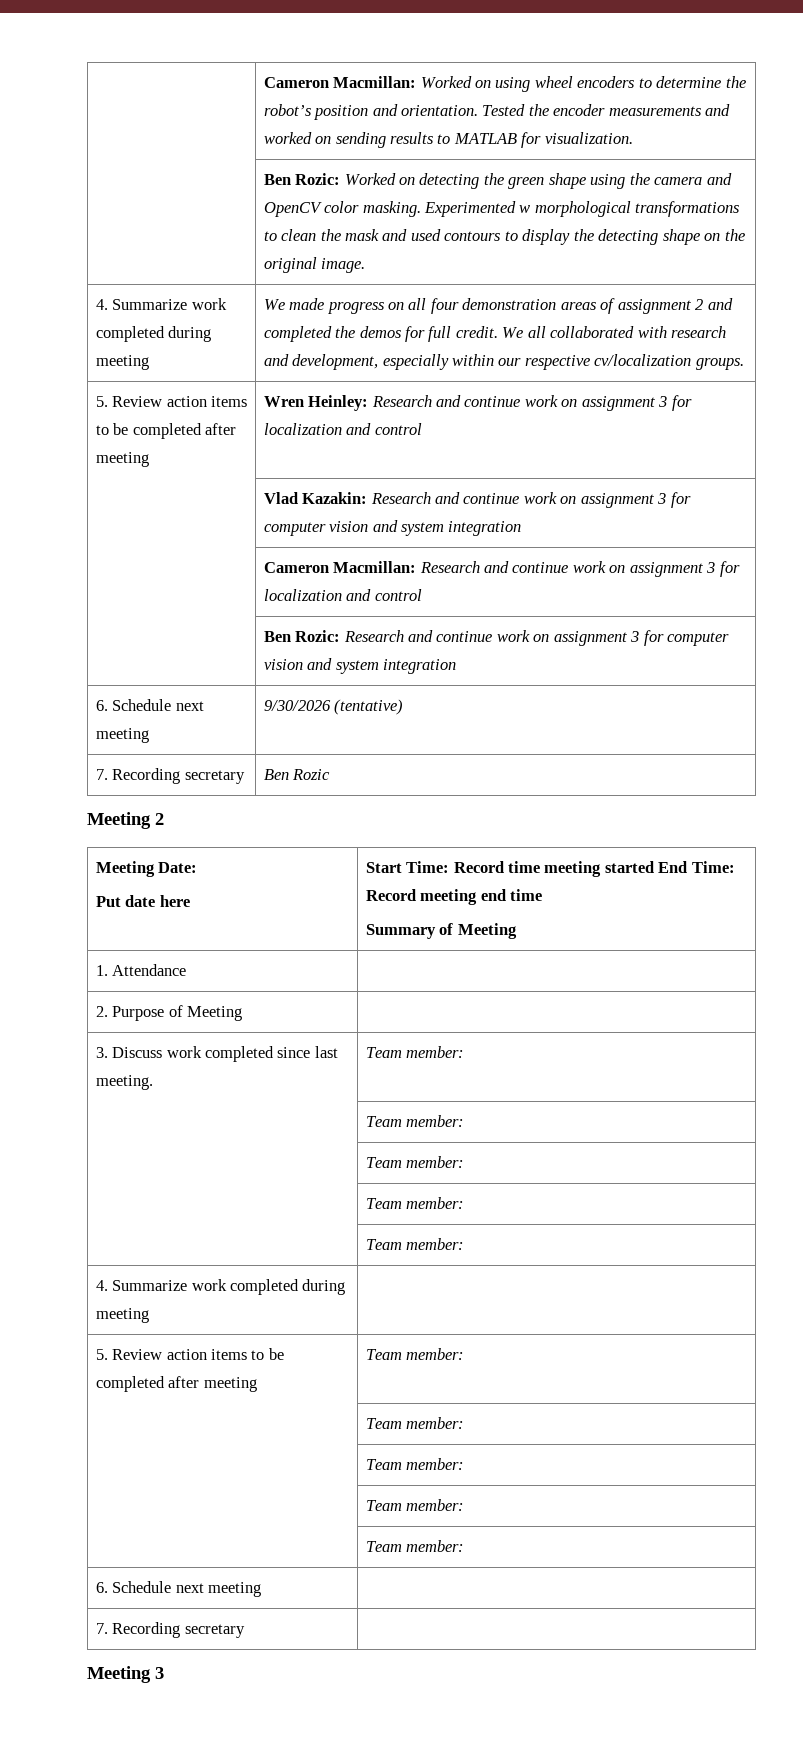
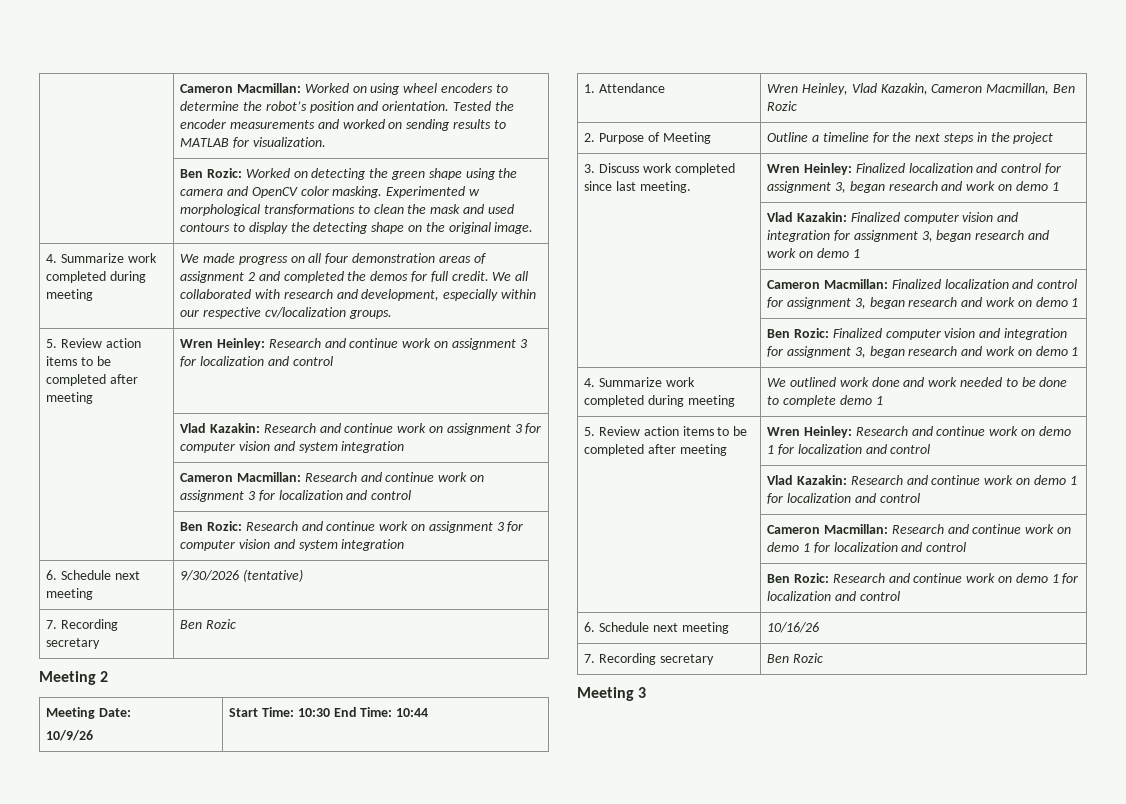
  Meeting Date:
- Put date here | Start Time: Record time meeting started End Time: Record meeting end time
- Summary of Meeting
- 1. Attendance |
- 2. Purpose of Meeting |
+ 10/9/26 | Start Time: 10:30 End Time: 10:44
+ 1. Attendance | Wren Heinley, Vlad Kazakin, Cameron Macmillan, Ben Rozic
+ 2. Purpose of Meeting | Outline a timeline for the next steps in the project
- 3. Discuss work completed since last meeting. | Team member:
- | Team member:
- | Team member:
- | Team member:
- | Team member:
- 4. Summarize work completed during meeting |
- 5. Review action items to be completed after meeting | Team member:
- | Team member:
- | Team member:
- | Team member:
- | Team member:
- 6. Schedule next meeting |
- 7. Recording secretary |
+ 3. Discuss work completed since last meeting. | Wren Heinley: Finalized localization and control for assignment 3, began research and work on demo 1
+ | Vlad Kazakin: Finalized computer vision and integration for assignment 3, began research and work on demo 1
+ | Cameron Macmillan: Finalized localization and control for assignment 3, began research and work on demo 1
+ | Ben Rozic: Finalized computer vision and integration for assignment 3, began research and work on demo 1
+ 4. Summarize work completed during meeting | We outlined work done and work needed to be done to complete demo 1
+ 5. Review action items to be completed after meeting | Wren Heinley: Research and continue work on demo 1 for localization and control
+ | Vlad Kazakin: Research and continue work on demo 1 for localization and control
+ | Cameron Macmillan: Research and continue work on demo 1 for localization and control
+ | Ben Rozic: Research and continue work on demo 1 for localization and control
+ 6. Schedule next meeting | 10/16/26
+ 7. Recording secretary | Ben Rozic

